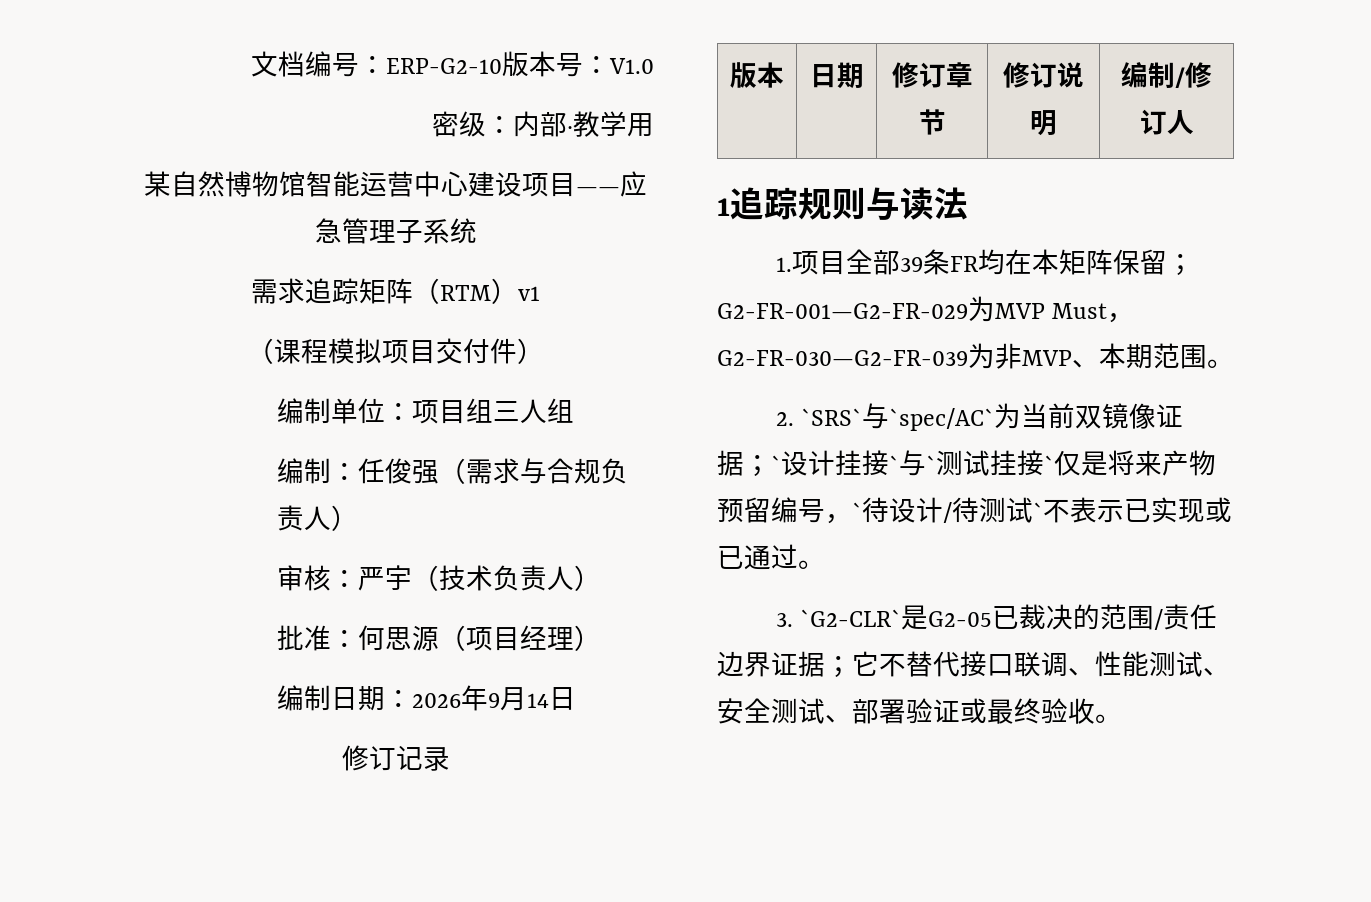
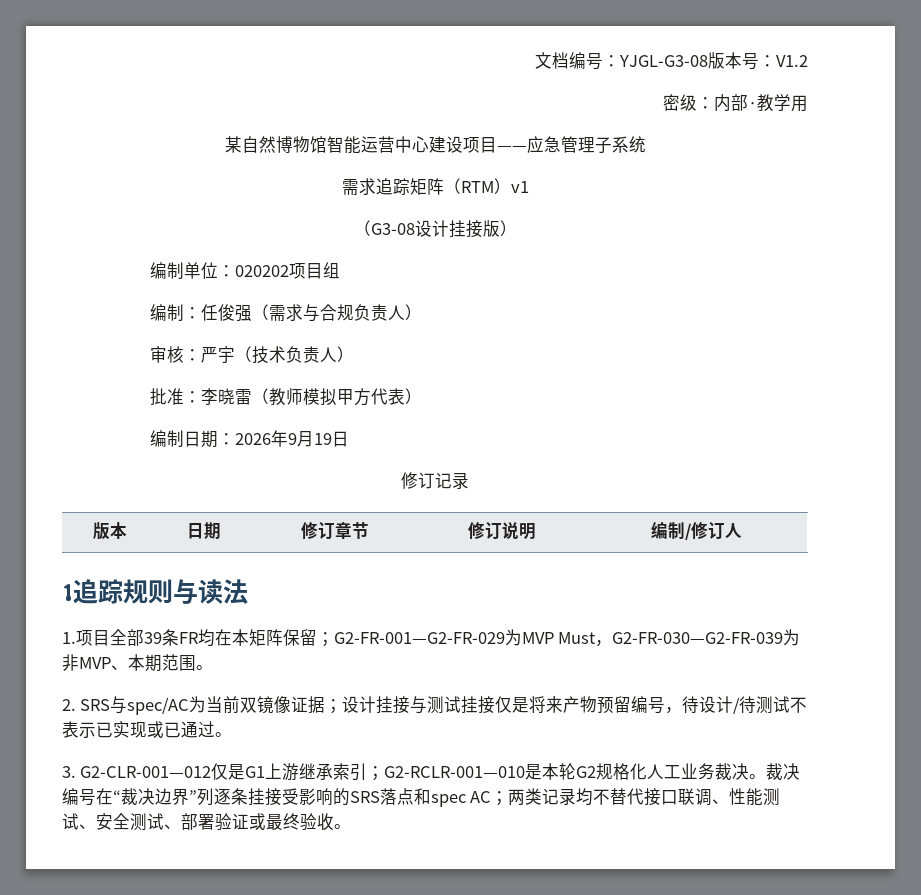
- 文档编号：ERP-G2-10版本号：V1.0
+ 文档编号：YJGL-G3-08版本号：V1.2
- （课程模拟项目交付件）
+ （G3-08设计挂接版）
- 编制单位：项目组三人组
+ 编制单位：020202项目组
- 批准：何思源（项目经理）
+ 批准：李晓雷（教师模拟甲方代表）
- 编制日期：2026年9月14日
+ 编制日期：2026年9月19日
- 2. `SRS`与`spec/AC`为当前双镜像证据；`设计挂接`与`测试挂接`仅是将来产物预留编号，`待设计/待测试`不表示已实现或已通过。
+ 2. SRS与spec/AC为当前双镜像证据；设计挂接与测试挂接仅是将来产物预留编号，待设计/待测试不表示已实现或已通过。
- 3. `G2-CLR`是G2-05已裁决的范围/责任边界证据；它不替代接口联调、性能测试、安全测试、部署验证或最终验收。
+ 3. G2-CLR-001—012仅是G1上游继承索引；G2-RCLR-001—010是本轮G2规格化人工业务裁决。裁决编号在“裁决边界”列逐条挂接受影响的SRS落点和spec AC；两类记录均不替代接口联调、性能测试、安全测试、部署验证或最终验收。

